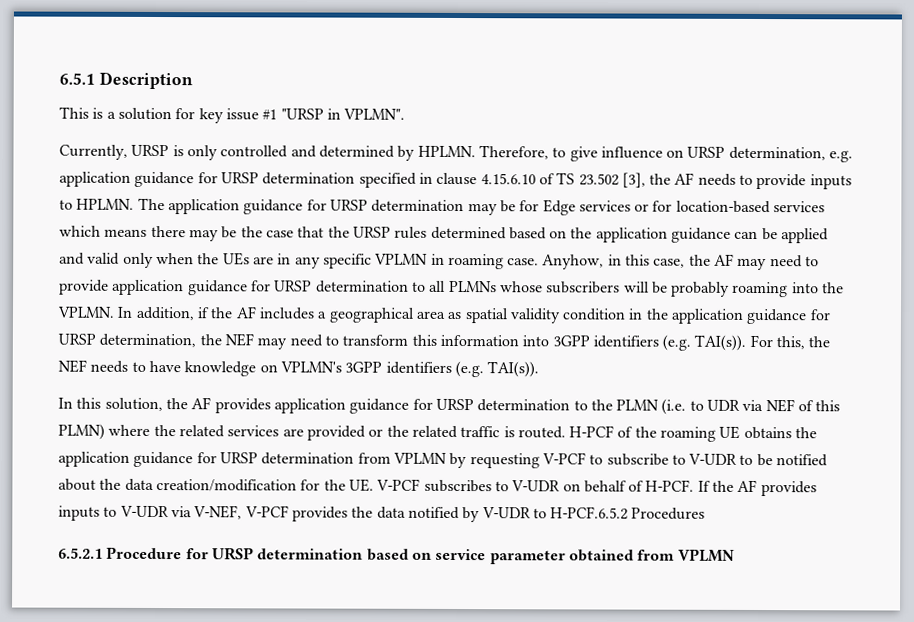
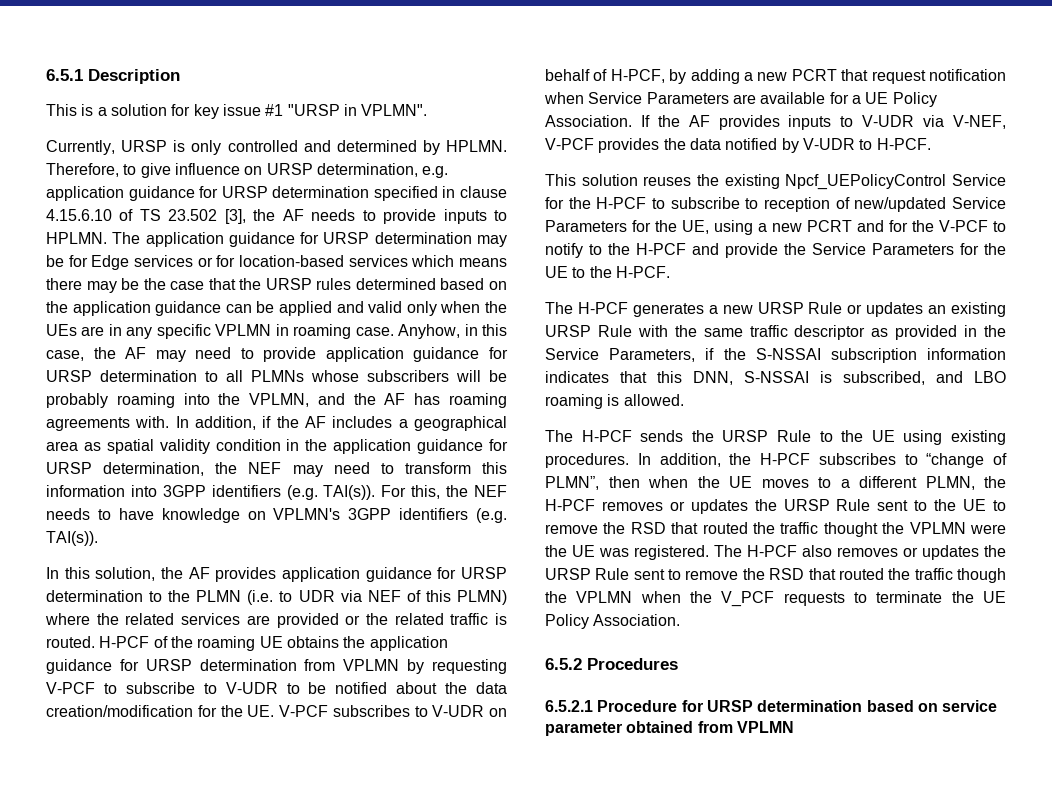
- Anyhow, in this case, the AF may need to provide application guidance for URSP determination to all PLMNs whose subscribers will be probably roaming into the VPLMN.
+ Anyhow, in this case, the AF may need to provide application guidance for URSP determination to all PLMNs whose subscribers will be probably roaming into the VPLMN, and the AF has roaming agreements with.
- H-PCF of the roaming UE obtains the application guidance for URSP determination from VPLMN by requesting V-PCF to subscribe to V-UDR to be notified about the data creation/modification for the UE. V-PCF subscribes to V-UDR on behalf of H-PCF.
+ H-PCF of the roaming UE obtains the application guidance for URSP determination from VPLMN by requesting V-PCF to subscribe to V-UDR to be notified about the data creation/modification for the UE. V-PCF subscribes to V-UDR on behalf of H-PCF, by adding a new PCRT that request notification when Service Parameters are available for a UE Policy Association.
- If the AF provides inputs to V-UDR via V-NEF, V-PCF provides the data notified by V-UDR to H-PCF.6.5.2 Procedures
+ If the AF provides inputs to V-UDR via V-NEF, V-PCF provides the data notified by V-UDR to H-PCF.
+ This solution reuses the existing Npcf_UEPolicyControl Service for the H-PCF to subscribe to reception of new/updated Service Parameters for the UE, using a new PCRT and for the V-PCF to notify to the H-PCF and provide the Service Parameters for the UE to the H-PCF.
+ The H-PCF generates a new URSP Rule or updates an existing URSP Rule with the same traffic descriptor as provided in the Service Parameters, if the S-NSSAI subscription information indicates that this DNN, S-NSSAI is subscribed, and LBO roaming is allowed.
+ The H-PCF sends the URSP Rule to the UE using existing procedures. In addition, the H-PCF subscribes to “change of PLMN”, then when the UE moves to a different PLMN, the H-PCF removes or updates the URSP Rule sent to the UE to remove the RSD that routed the traffic thought the VPLMN were the UE was registered. The H-PCF also removes or updates the URSP Rule sent to remove the RSD that routed the traffic though the VPLMN when the V_PCF requests to terminate the UE Policy Association.
+ 6.5.2 Procedures

